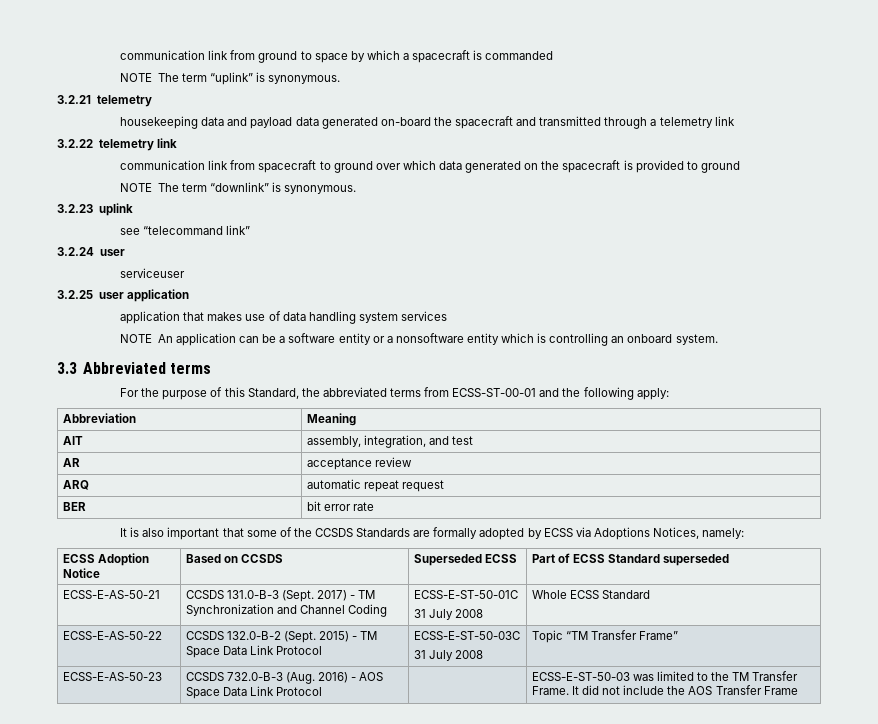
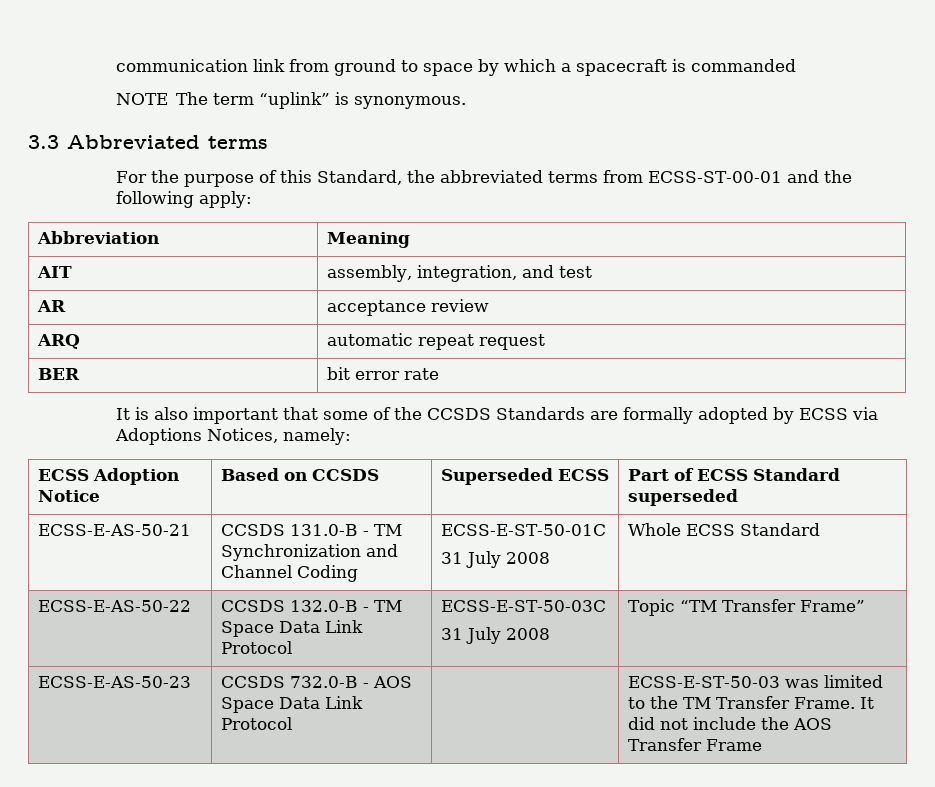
- 3.2.21 telemetry
- housekeeping data and payload data generated on-board the spacecraft and transmitted through a telemetry link
- 3.2.22 telemetry link
- communication link from spacecraft to ground over which data generated on the spacecraft is provided to ground
- NOTE The term “downlink” is synonymous.
- 3.2.23 uplink
- see “telecommand link”
- 3.2.24 user
- serviceuser
- 3.2.25 user application
- application that makes use of data handling system services
- NOTE An application can be a software entity or a nonsoftware entity which is controlling an onboard system.
- ECSS-E-AS-50-21 | CCSDS 131.0-B-3 (Sept. 2017) - TM Synchronization and Channel Coding | ECSS-E-ST-50-01C
+ ECSS-E-AS-50-21 | CCSDS 131.0-B - TM Synchronization and Channel Coding | ECSS-E-ST-50-01C
- ECSS-E-AS-50-22 | CCSDS 132.0-B-2 (Sept. 2015) - TM Space Data Link Protocol | ECSS-E-ST-50-03C
+ ECSS-E-AS-50-22 | CCSDS 132.0-B - TM Space Data Link Protocol | ECSS-E-ST-50-03C
- ECSS-E-AS-50-23 | CCSDS 732.0-B-3 (Aug. 2016) - AOS Space Data Link Protocol | | ECSS-E-ST-50-03 was limited to the TM Transfer Frame. It did not include the AOS Transfer Frame
+ ECSS-E-AS-50-23 | CCSDS 732.0-B - AOS Space Data Link Protocol | | ECSS-E-ST-50-03 was limited to the TM Transfer Frame. It did not include the AOS Transfer Frame

